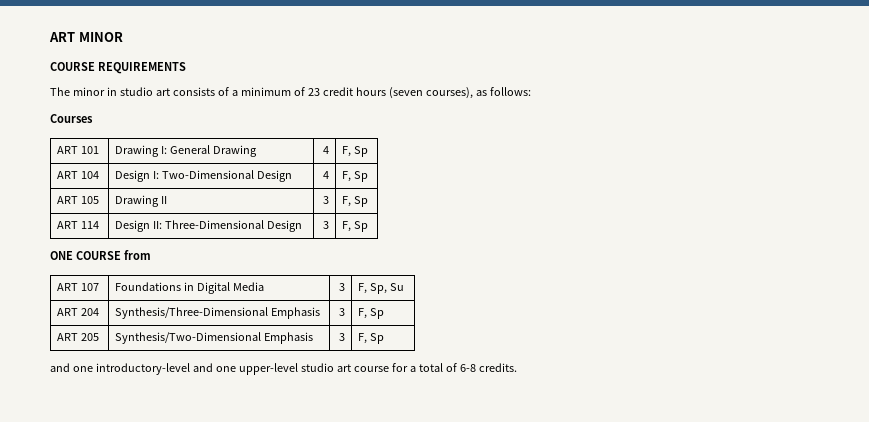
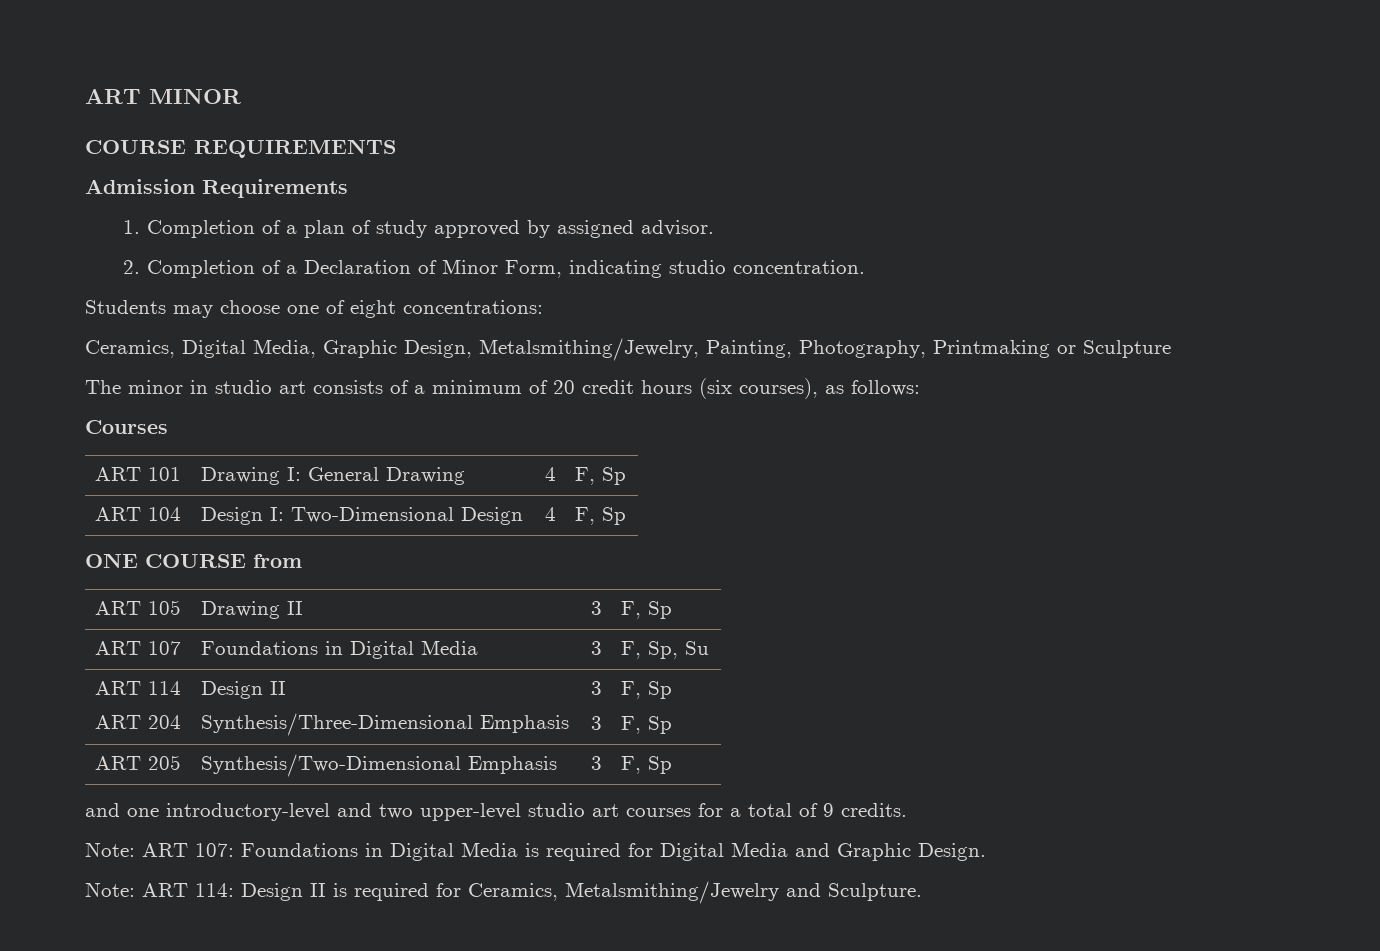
+ Admission Requirements
+ 1. Completion of a plan of study approved by assigned advisor.
+ 2. Completion of a Declaration of Minor Form, indicating studio concentration.
+ Students may choose one of eight concentrations:
+ Ceramics, Digital Media, Graphic Design, Metalsmithing/Jewelry, Painting, Photography, Printmaking or Sculpture
- The minor in studio art consists of a minimum of 23 credit hours (seven courses), as follows:
+ The minor in studio art consists of a minimum of 20 credit hours (six courses), as follows:
+ ONE COURSE from
- ART 114 | Design II: Three-Dimensional Design | 3 | F, Sp
- ONE COURSE from
- ART 204 | Synthesis/Three-Dimensional Emphasis | 3 | F, Sp
+ ART 114
+ ART 204 | Design II
+ Synthesis/Three-Dimensional Emphasis | 3
+ 3 | F, Sp
+ F, Sp
- and one introductory-level and one upper-level studio art course for a total of 6-8 credits.
+ and one introductory-level and two upper-level studio art courses for a total of 9 credits.
+ Note: ART 107: Foundations in Digital Media is required for Digital Media and Graphic Design.
+ Note: ART 114: Design II is required for Ceramics, Metalsmithing/Jewelry and Sculpture.

